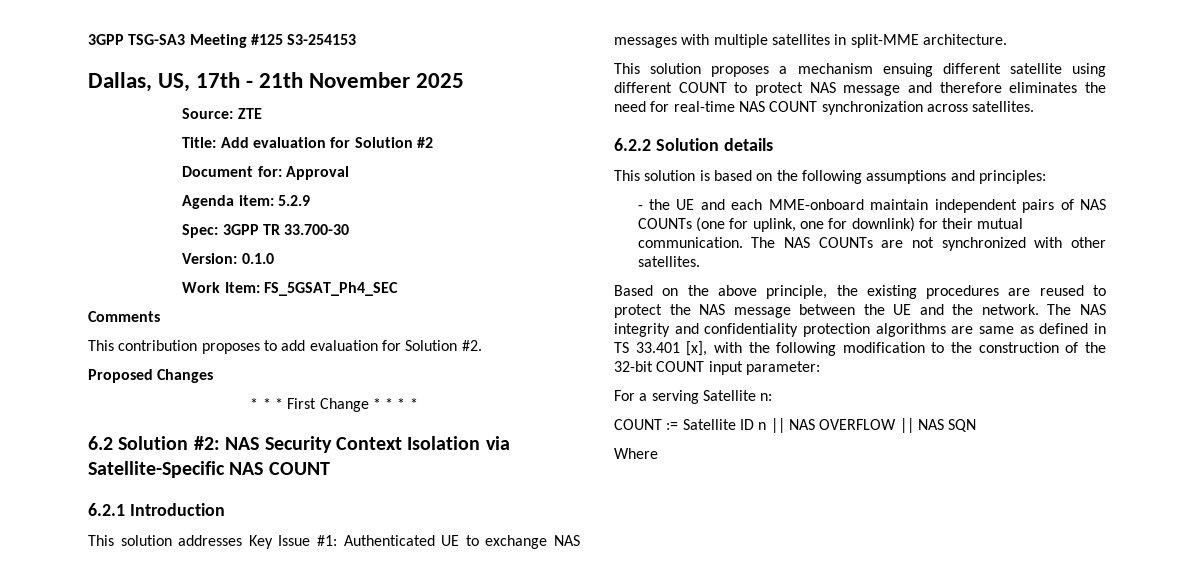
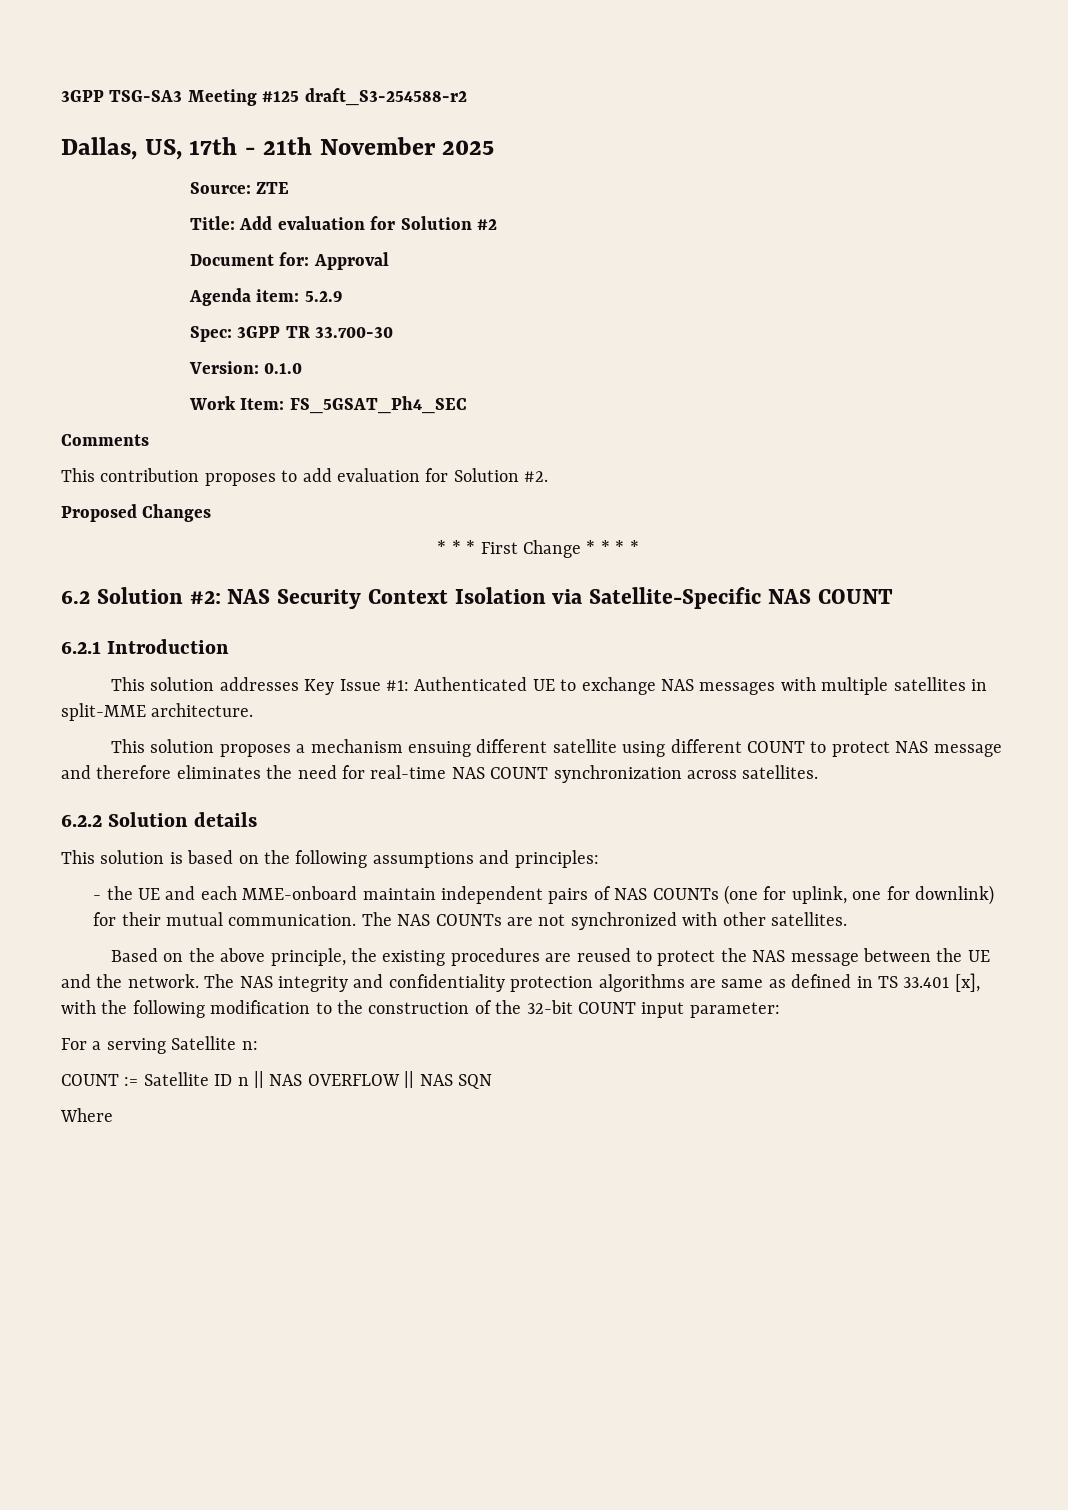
- 3GPP TSG-SA3 Meeting #125 S3-254153
+ 3GPP TSG-SA3 Meeting #125 draft_S3-254588-r2

